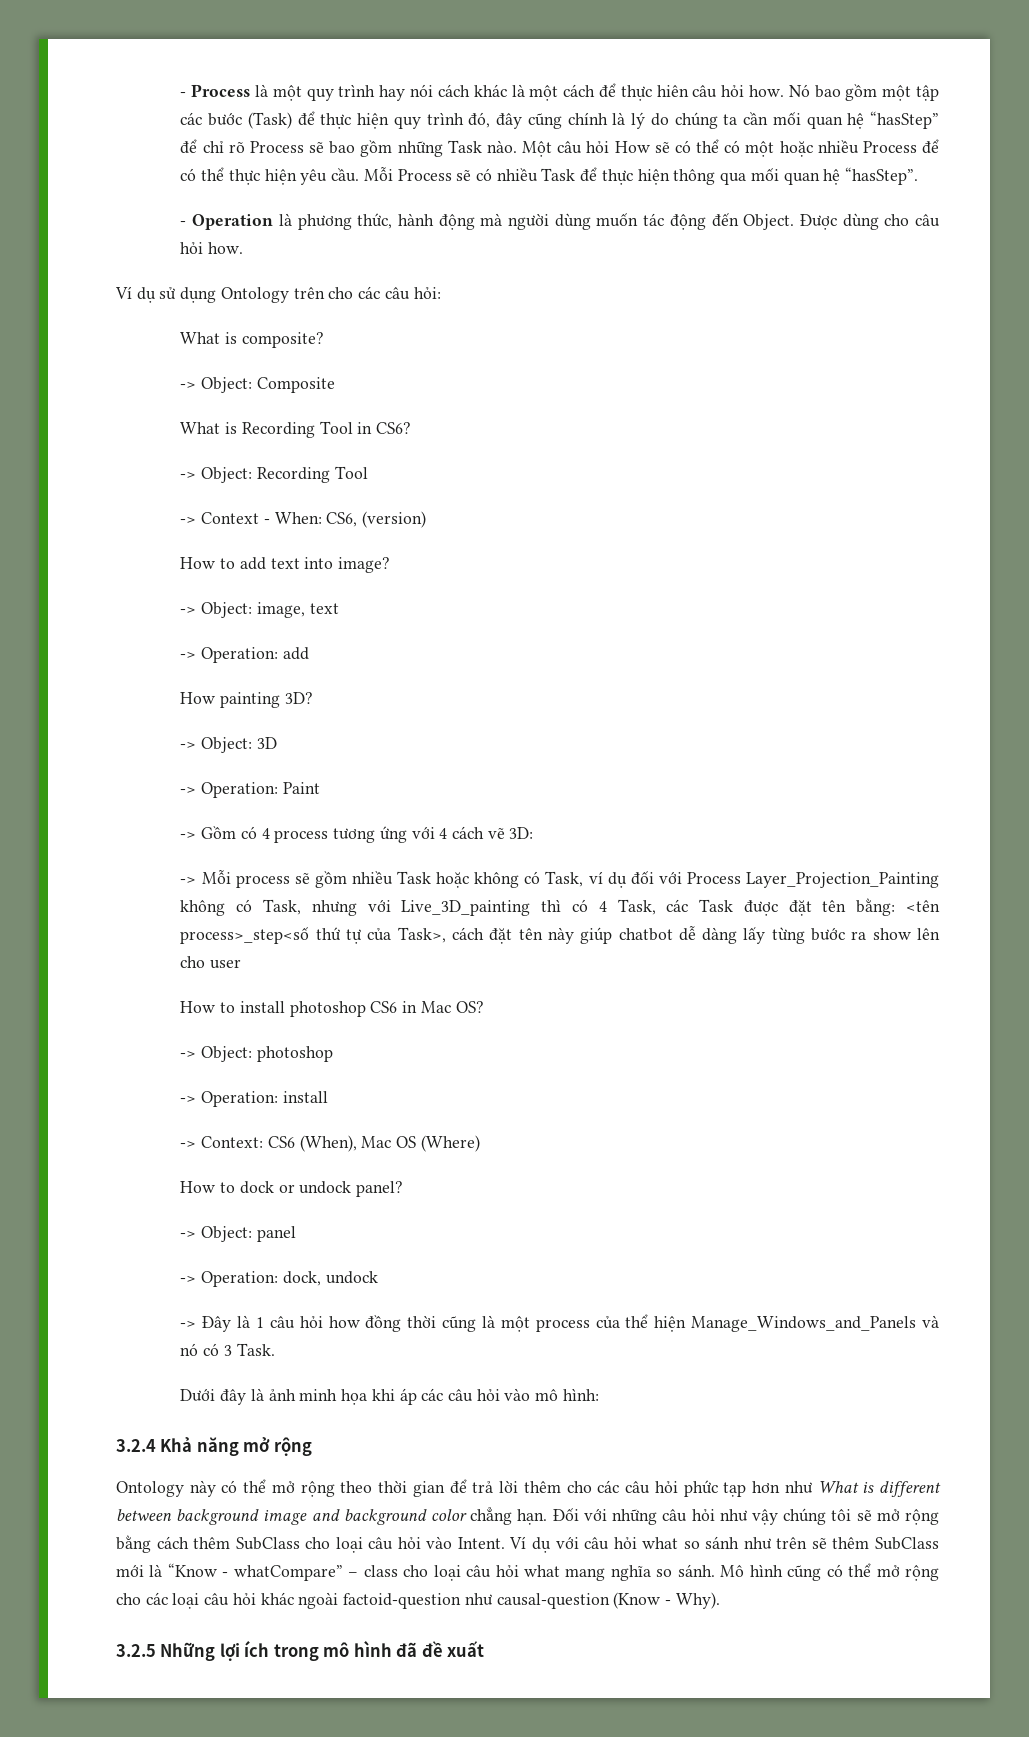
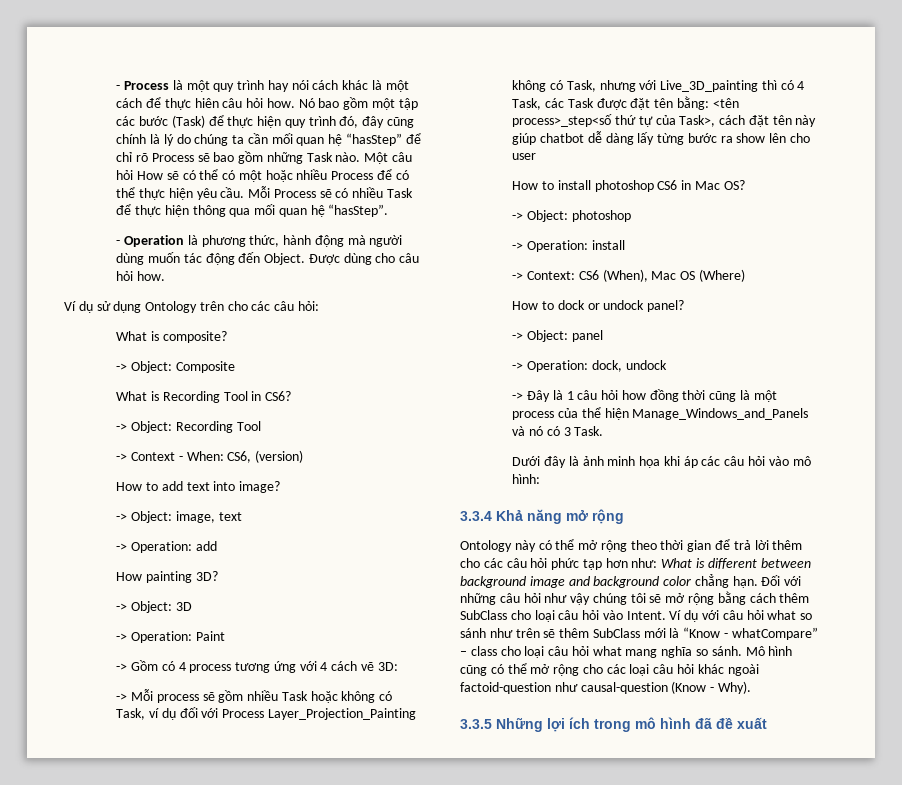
- 3.2.4 Khả năng mở rộng
+ 3.3.4 Khả năng mở rộng
- Ontology này có thể mở rộng theo thời gian để trả lời thêm cho các câu hỏi phức tạp hơn như What is different between background image and background color chẳng hạn.
+ Ontology này có thể mở rộng theo thời gian để trả lời thêm cho các câu hỏi phức tạp hơn như: What is different between background image and background color chẳng hạn.
- 3.2.5 Những lợi ích trong mô hình đã đề xuất
+ 3.3.5 Những lợi ích trong mô hình đã đề xuất

